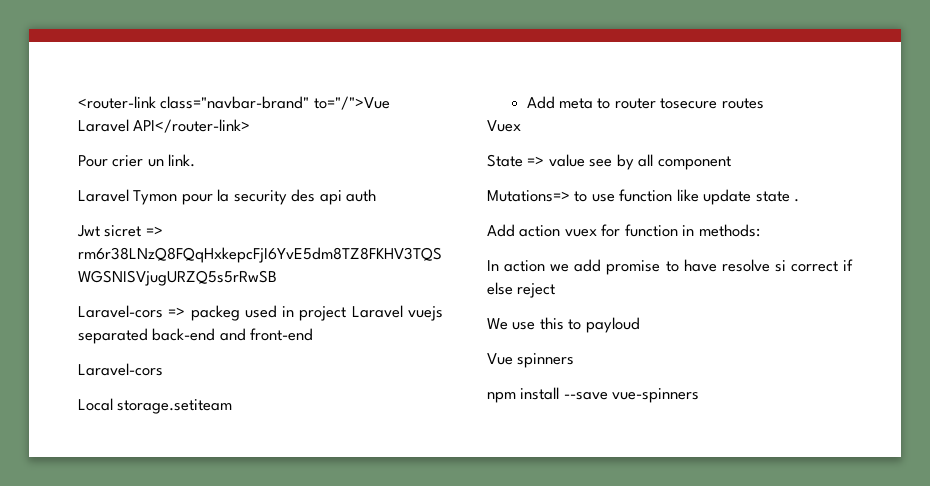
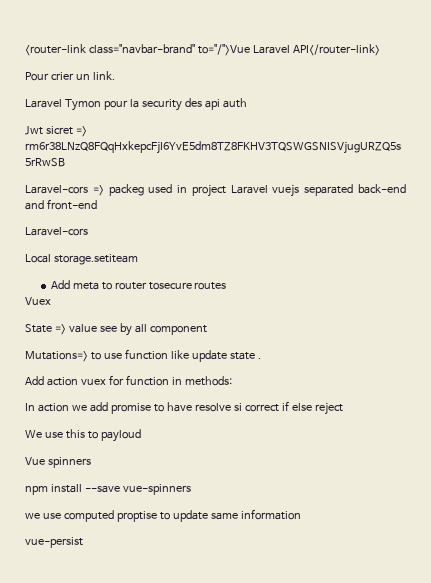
+ we use computed proptise to update same information
+ vue-persist

